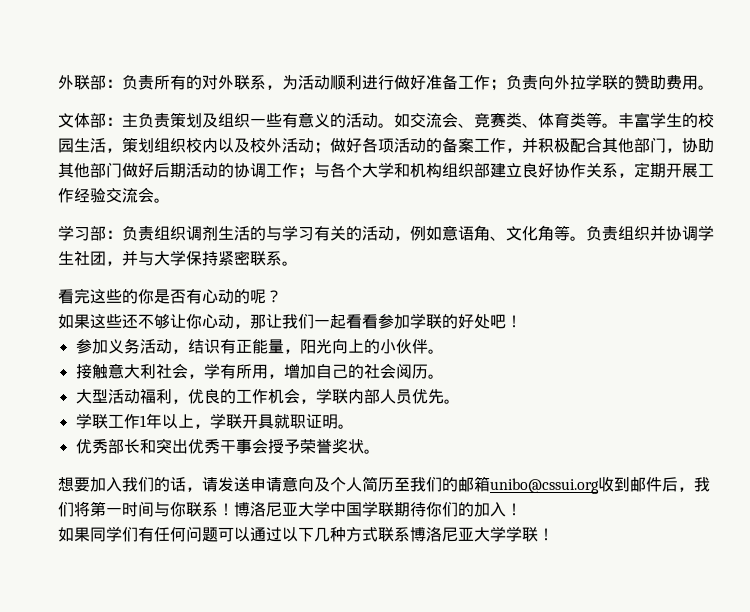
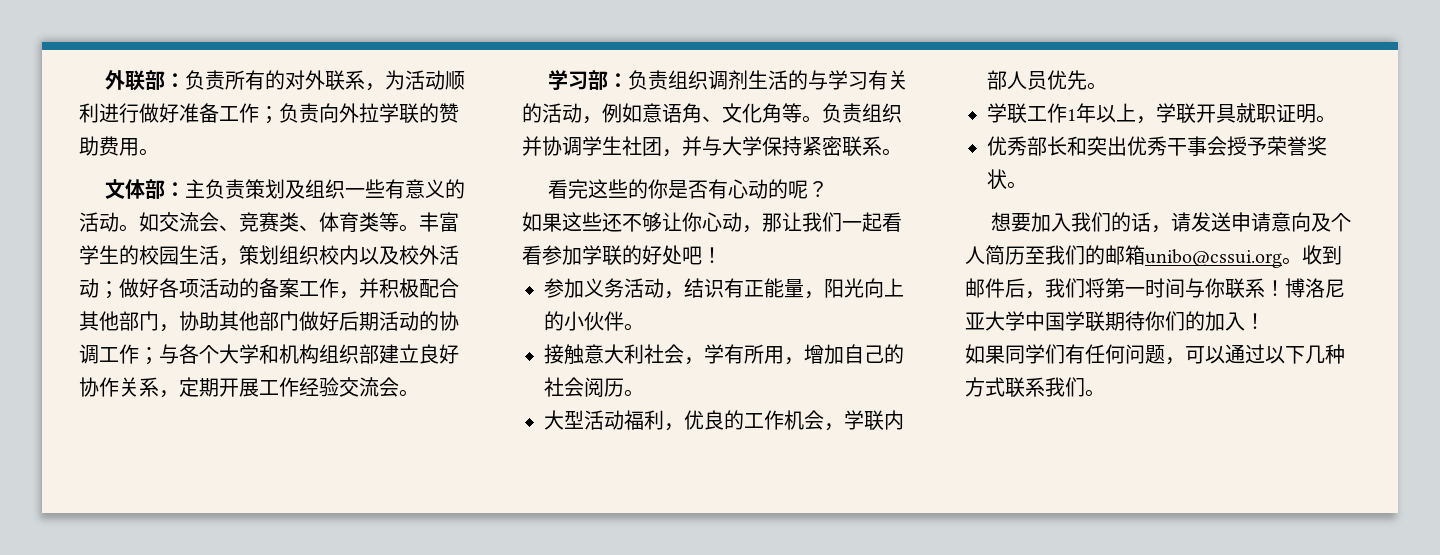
- 想要加入我们的话，请发送申请意向及个人简历至我们的邮箱unibo@cssui.org收到邮件后，我们将第一时间与你联系！
+ 想要加入我们的话，请发送申请意向及个人简历至我们的邮箱unibo@cssui.org。收到邮件后，我们将第一时间与你联系！
- 如果同学们有任何问题可以通过以下几种方式联系博洛尼亚大学学联！
+ 如果同学们有任何问题，可以通过以下几种方式联系我们。

